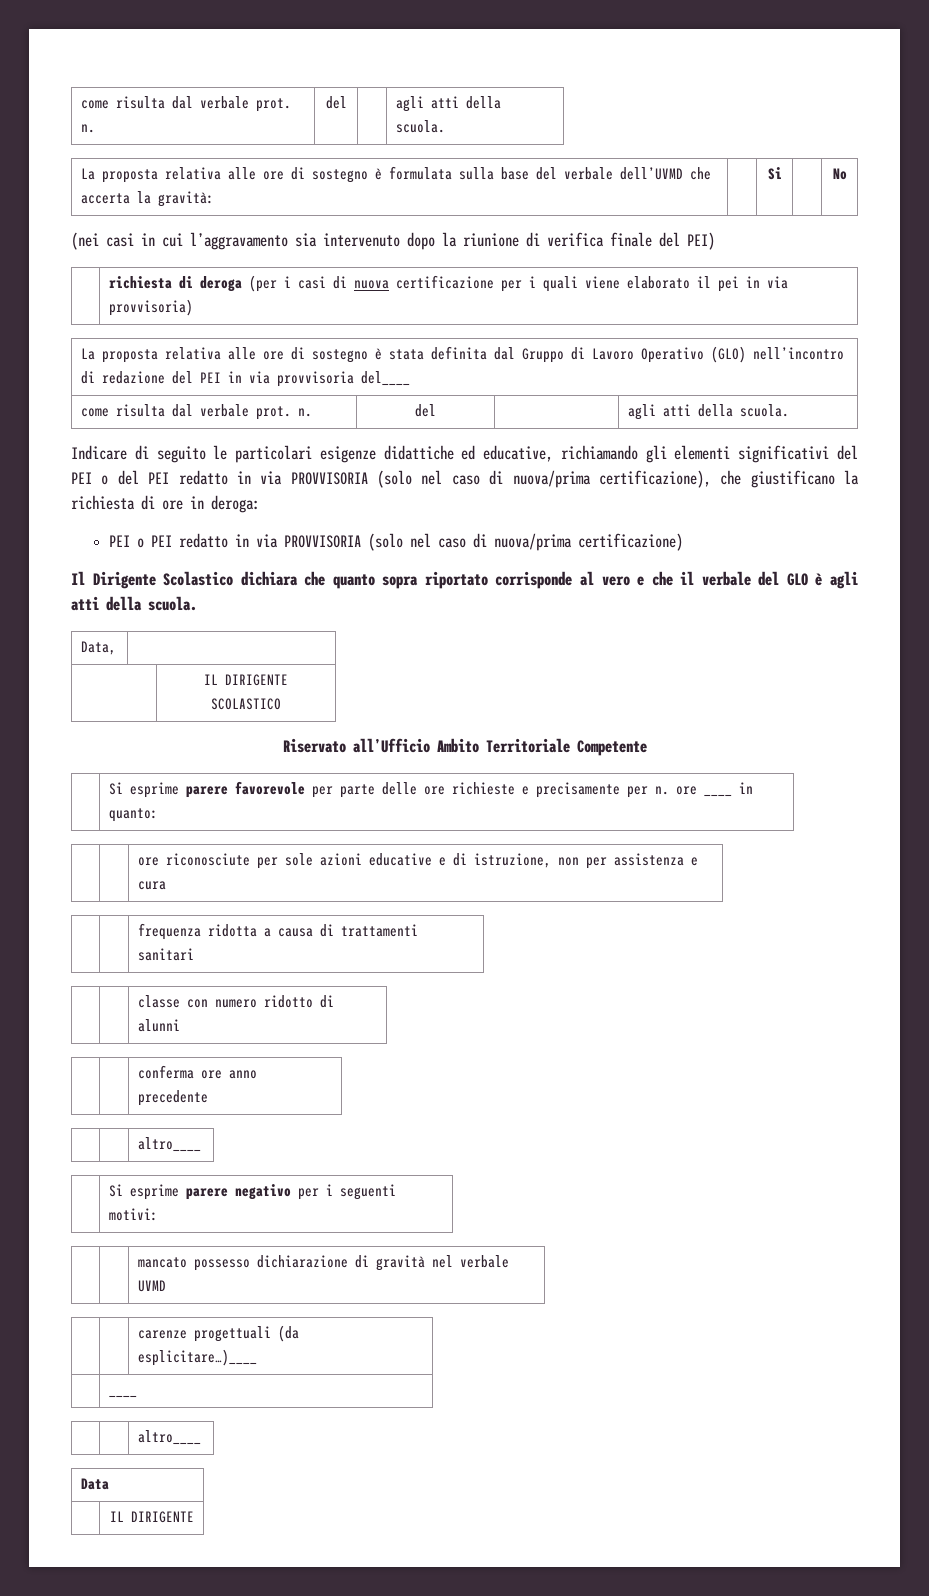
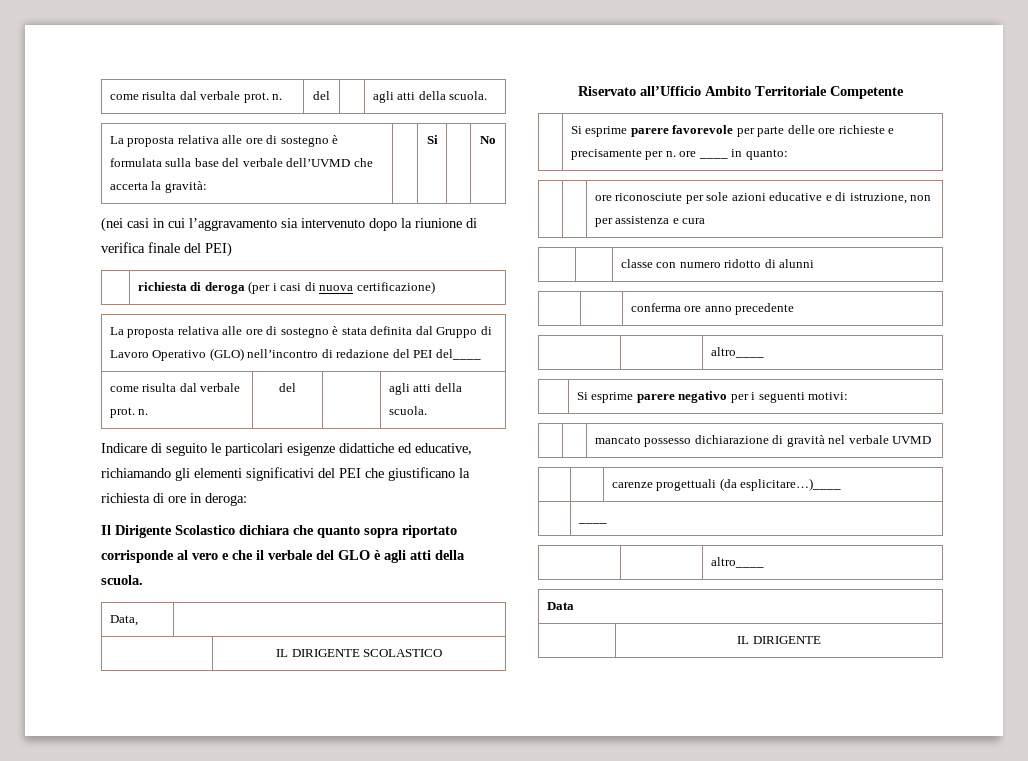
- | richiesta di deroga (per i casi di nuova certificazione per i quali viene elaborato il pei in via provvisoria)
+ | richiesta di deroga (per i casi di nuova certificazione)
- La proposta relativa alle ore di sostegno è stata definita dal Gruppo di Lavoro Operativo (GLO) nell’incontro di redazione del PEI in via provvisoria del____
+ La proposta relativa alle ore di sostegno è stata definita dal Gruppo di Lavoro Operativo (GLO) nell’incontro di redazione del PEI del____
- Indicare di seguito le particolari esigenze didattiche ed educative, richiamando gli elementi significativi del PEI o del PEI redatto in via PROVVISORIA (solo nel caso di nuova/prima certificazione), che giustificano la richiesta di ore in deroga:
+ Indicare di seguito le particolari esigenze didattiche ed educative, richiamando gli elementi significativi del PEI che giustificano la richiesta di ore in deroga:
- PEI o PEI redatto in via PROVVISORIA (solo nel caso di nuova/prima certificazione)
- | | frequenza ridotta a causa di trattamenti sanitari

